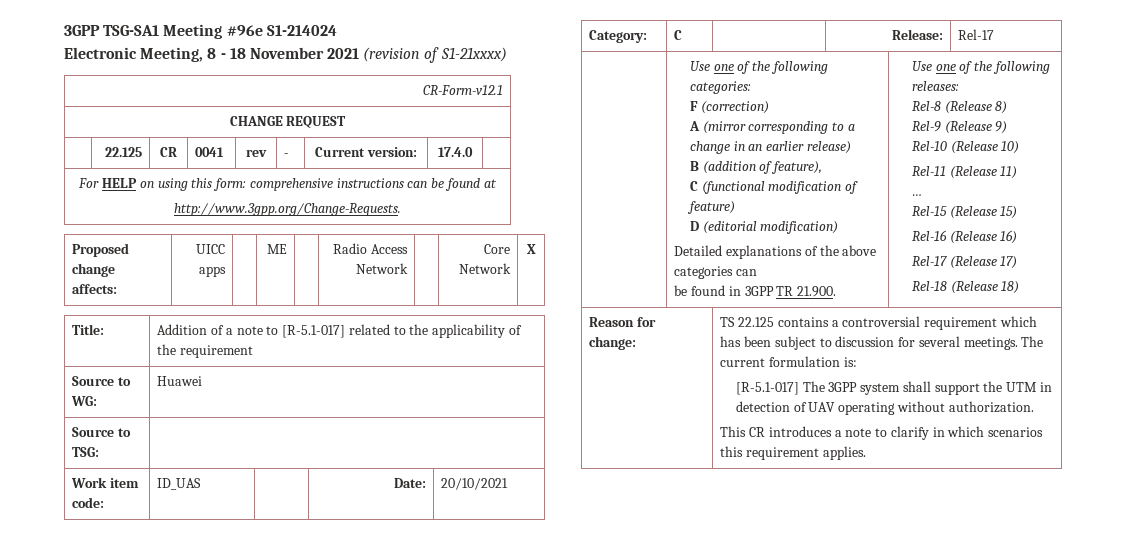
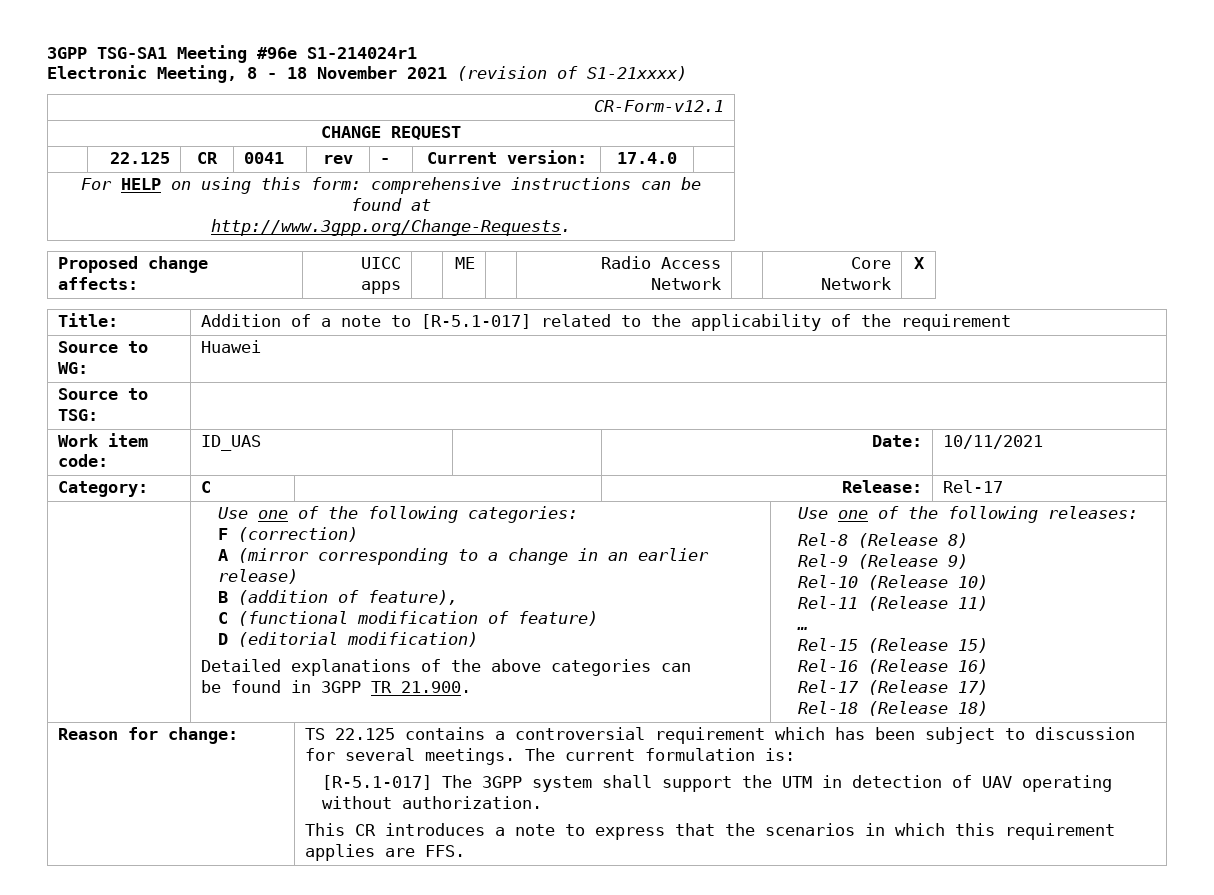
- 3GPP TSG-SA1 Meeting #96e S1-214024
+ 3GPP TSG-SA1 Meeting #96e S1-214024r1
- Work item code: | ID_UAS | | Date: | 20/10/2021
+ Work item code: | ID_UAS | | Date: | 10/11/2021
- This CR introduces a note to clarify in which scenarios this requirement applies.
+ This CR introduces a note to express that the scenarios in which this requirement applies are FFS.

